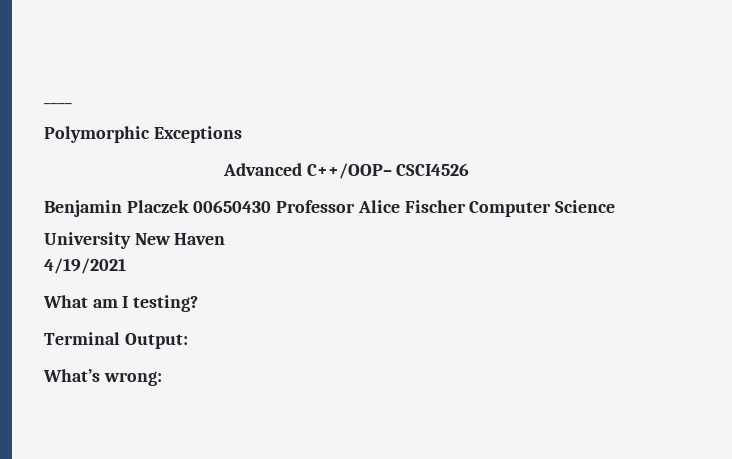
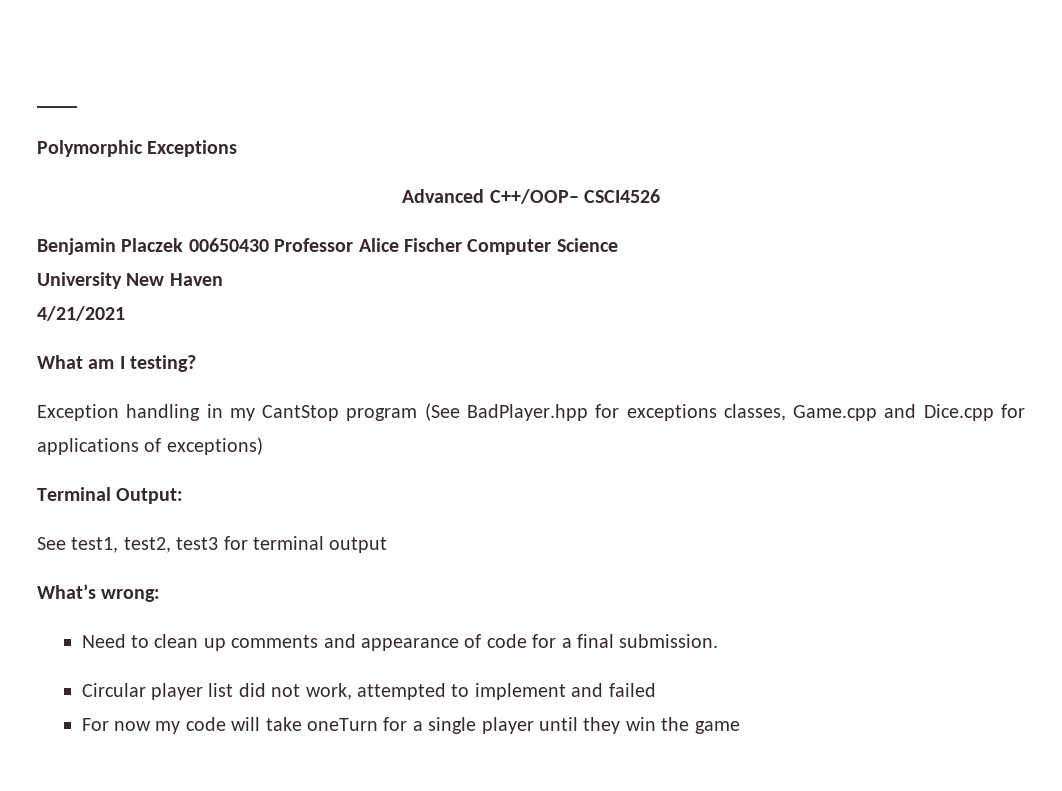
- 4/19/2021
+ 4/21/2021
+ Exception handling in my CantStop program (See BadPlayer.hpp for exceptions classes, Game.cpp and Dice.cpp for applications of exceptions)
  Terminal Output:
+ See test1, test2, test3 for terminal output
  What’s wrong:
+ Need to clean up comments and appearance of code for a final submission.
+ Circular player list did not work, attempted to implement and failed
+ For now my code will take oneTurn for a single player until they win the game

